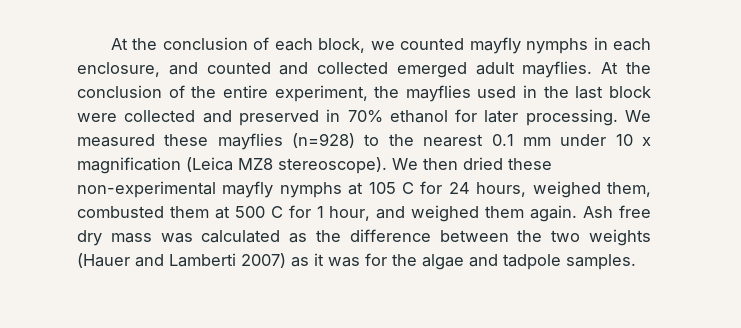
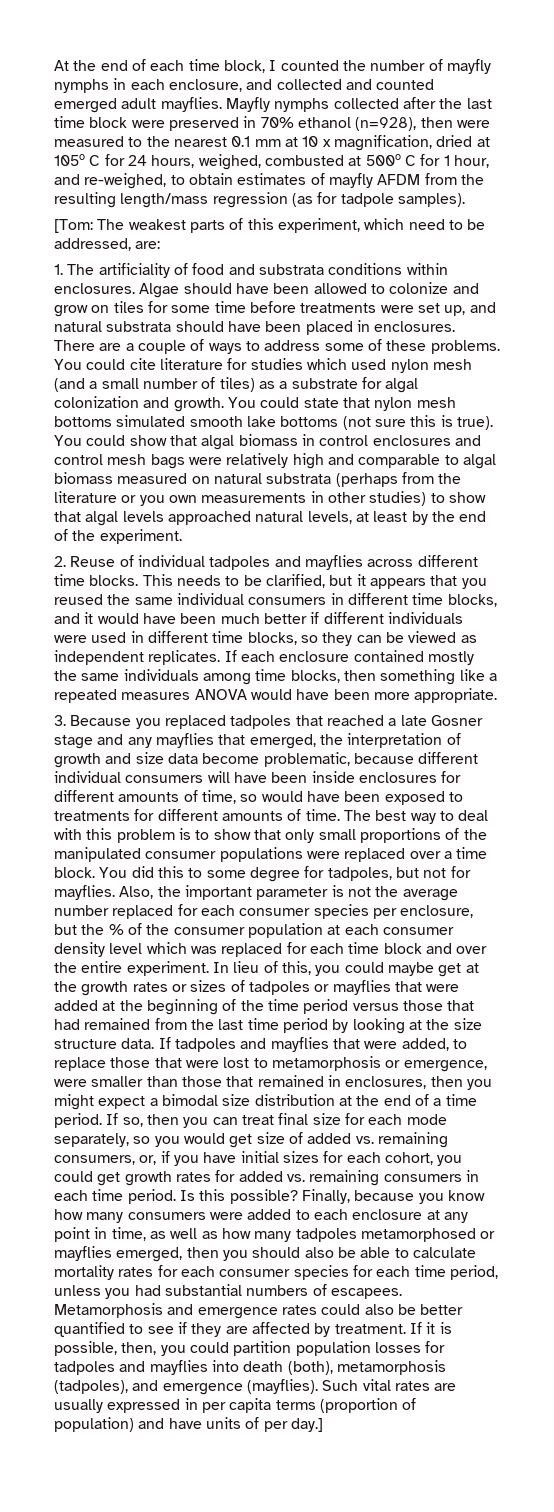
- At the conclusion of each block, we counted mayfly nymphs in each enclosure, and counted and collected emerged adult mayflies. At the conclusion of the entire experiment, the mayflies used in the last block were collected and preserved in 70% ethanol for later processing. We measured these mayflies (n=928) to the nearest 0.1 mm under 10 x magnification (Leica MZ8 stereoscope). We then dried these non-experimental mayfly nymphs at 105 C for 24 hours, weighed them, combusted them at 500 C for 1 hour, and weighed them again. Ash free dry mass was calculated as the difference between the two weights (Hauer and Lamberti 2007) as it was for the algae and tadpole samples.
+ At the end of each time block, I counted the number of mayfly nymphs in each enclosure, and collected and counted emerged adult mayflies. Mayfly nymphs collected after the last time block were preserved in 70% ethanol (n=928), then were measured to the nearest 0.1 mm at 10 x magnification, dried at 105o C for 24 hours, weighed, combusted at 500o C for 1 hour, and re-weighed, to obtain estimates of mayfly AFDM from the resulting length/mass regression (as for tadpole samples).
+ [Tom: The weakest parts of this experiment, which need to be addressed, are:
+ 1. The artificiality of food and substrata conditions within enclosures. Algae should have been allowed to colonize and grow on tiles for some time before treatments were set up, and natural substrata should have been placed in enclosures. There are a couple of ways to address some of these problems. You could cite literature for studies which used nylon mesh (and a small number of tiles) as a substrate for algal colonization and growth. You could state that nylon mesh bottoms simulated smooth lake bottoms (not sure this is true). You could show that algal biomass in control enclosures and control mesh bags were relatively high and comparable to algal biomass measured on natural substrata (perhaps from the literature or you own measurements in other studies) to show that algal levels approached natural levels, at least by the end of the experiment.
+ 2. Reuse of individual tadpoles and mayflies across different time blocks. This needs to be clarified, but it appears that you reused the same individual consumers in different time blocks, and it would have been much better if different individuals were used in different time blocks, so they can be viewed as independent replicates. If each enclosure contained mostly the same individuals among time blocks, then something like a repeated measures ANOVA would have been more appropriate.
+ 3. Because you replaced tadpoles that reached a late Gosner stage and any mayflies that emerged, the interpretation of growth and size data become problematic, because different individual consumers will have been inside enclosures for different amounts of time, so would have been exposed to treatments for different amounts of time. The best way to deal with this problem is to show that only small proportions of the manipulated consumer populations were replaced over a time block. You did this to some degree for tadpoles, but not for mayflies. Also, the important parameter is not the average number replaced for each consumer species per enclosure, but the % of the consumer population at each consumer density level which was replaced for each time block and over the entire experiment. In lieu of this, you could maybe get at the growth rates or sizes of tadpoles or mayflies that were added at the beginning of the time period versus those that had remained from the last time period by looking at the size structure data. If tadpoles and mayflies that were added, to replace those that were lost to metamorphosis or emergence, were smaller than those that remained in enclosures, then you might expect a bimodal size distribution at the end of a time period. If so, then you can treat final size for each mode separately, so you would get size of added vs. remaining consumers, or, if you have initial sizes for each cohort, you could get growth rates for added vs. remaining consumers in each time period. Is this possible? Finally, because you know how many consumers were added to each enclosure at any point in time, as well as how many tadpoles metamorphosed or mayflies emerged, then you should also be able to calculate mortality rates for each consumer species for each time period, unless you had substantial numbers of escapees. Metamorphosis and emergence rates could also be better quantified to see if they are affected by treatment. If it is possible, then, you could partition population losses for tadpoles and mayflies into death (both), metamorphosis (tadpoles), and emergence (mayflies). Such vital rates are usually expressed in per capita terms (proportion of population) and have units of per day.]

